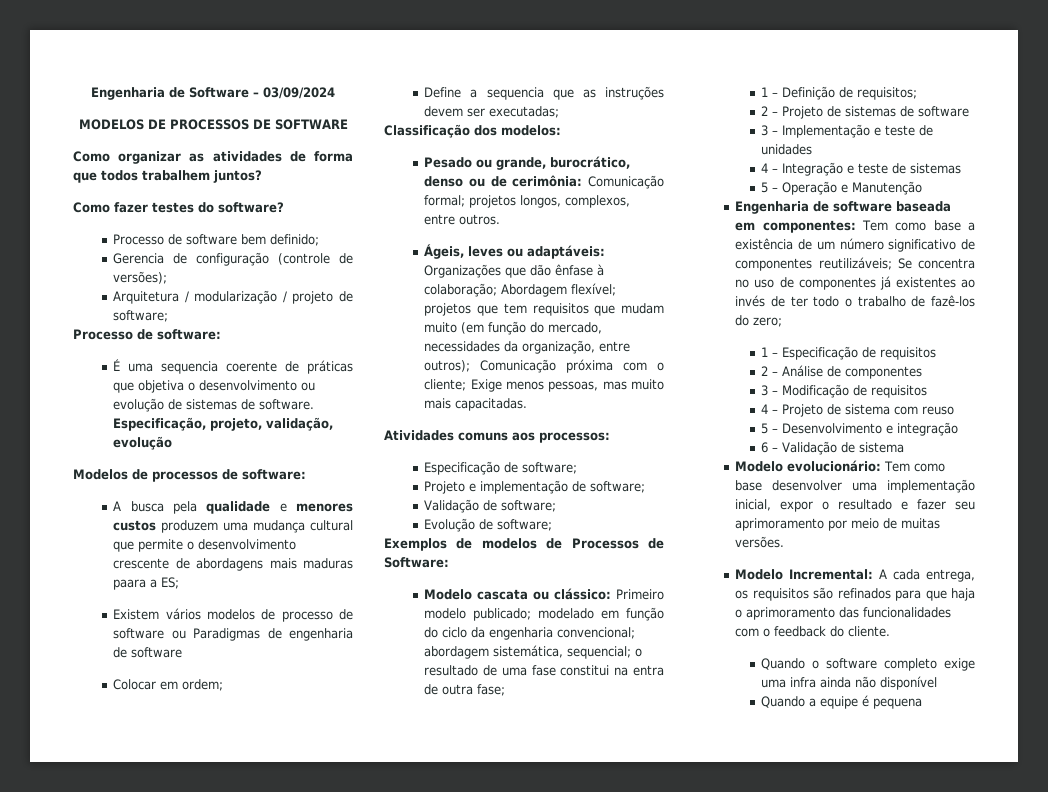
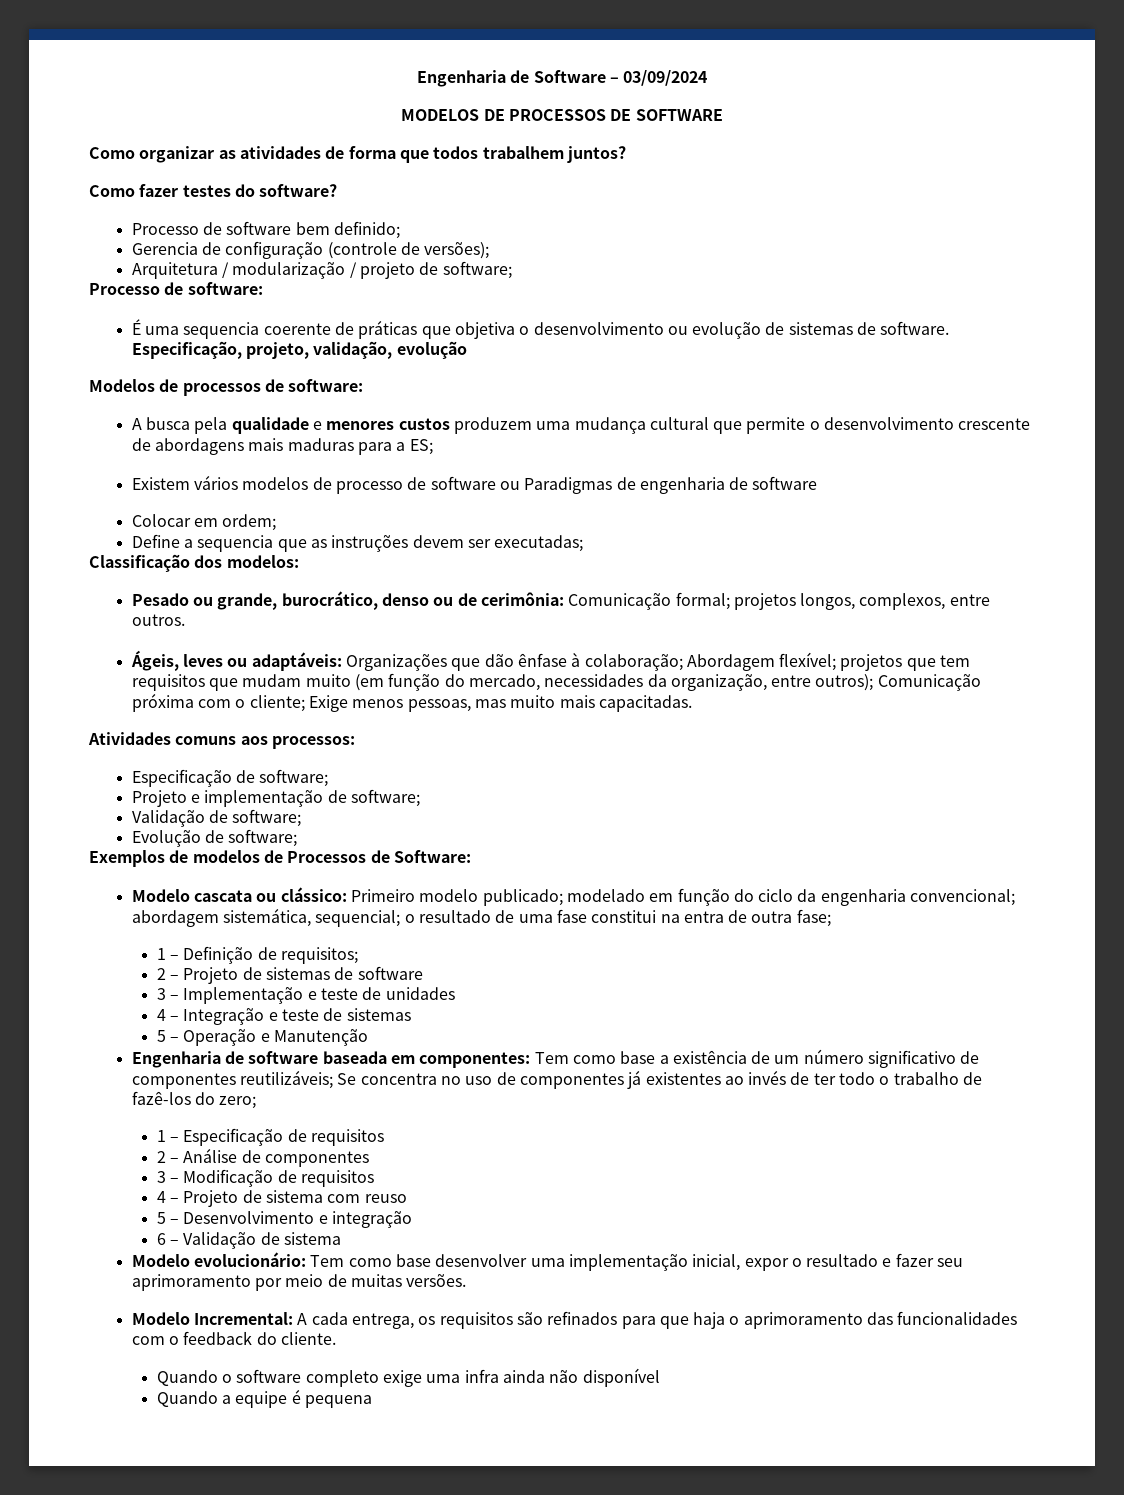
- A busca pela qualidade e menores custos produzem uma mudança cultural que permite o desenvolvimento crescente de abordagens mais maduras paara a ES;
+ A busca pela qualidade e menores custos produzem uma mudança cultural que permite o desenvolvimento crescente de abordagens mais maduras para a ES;

